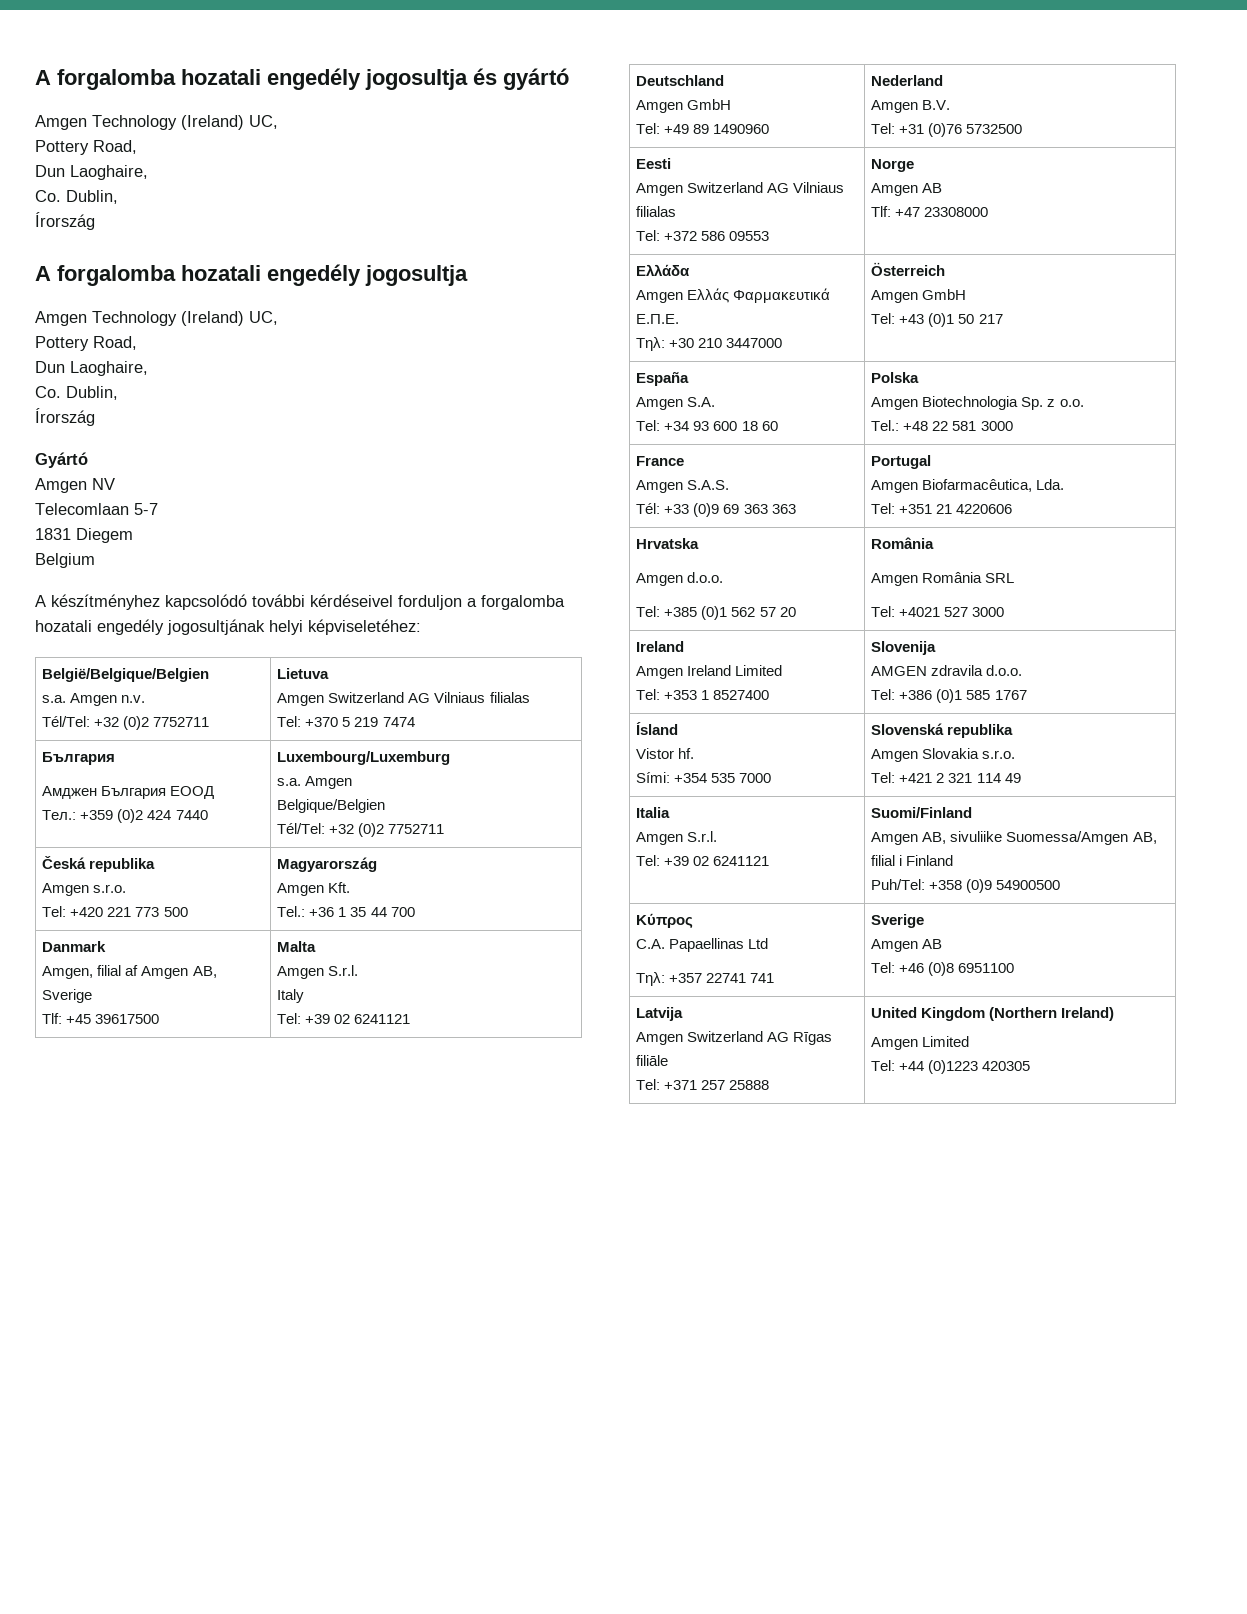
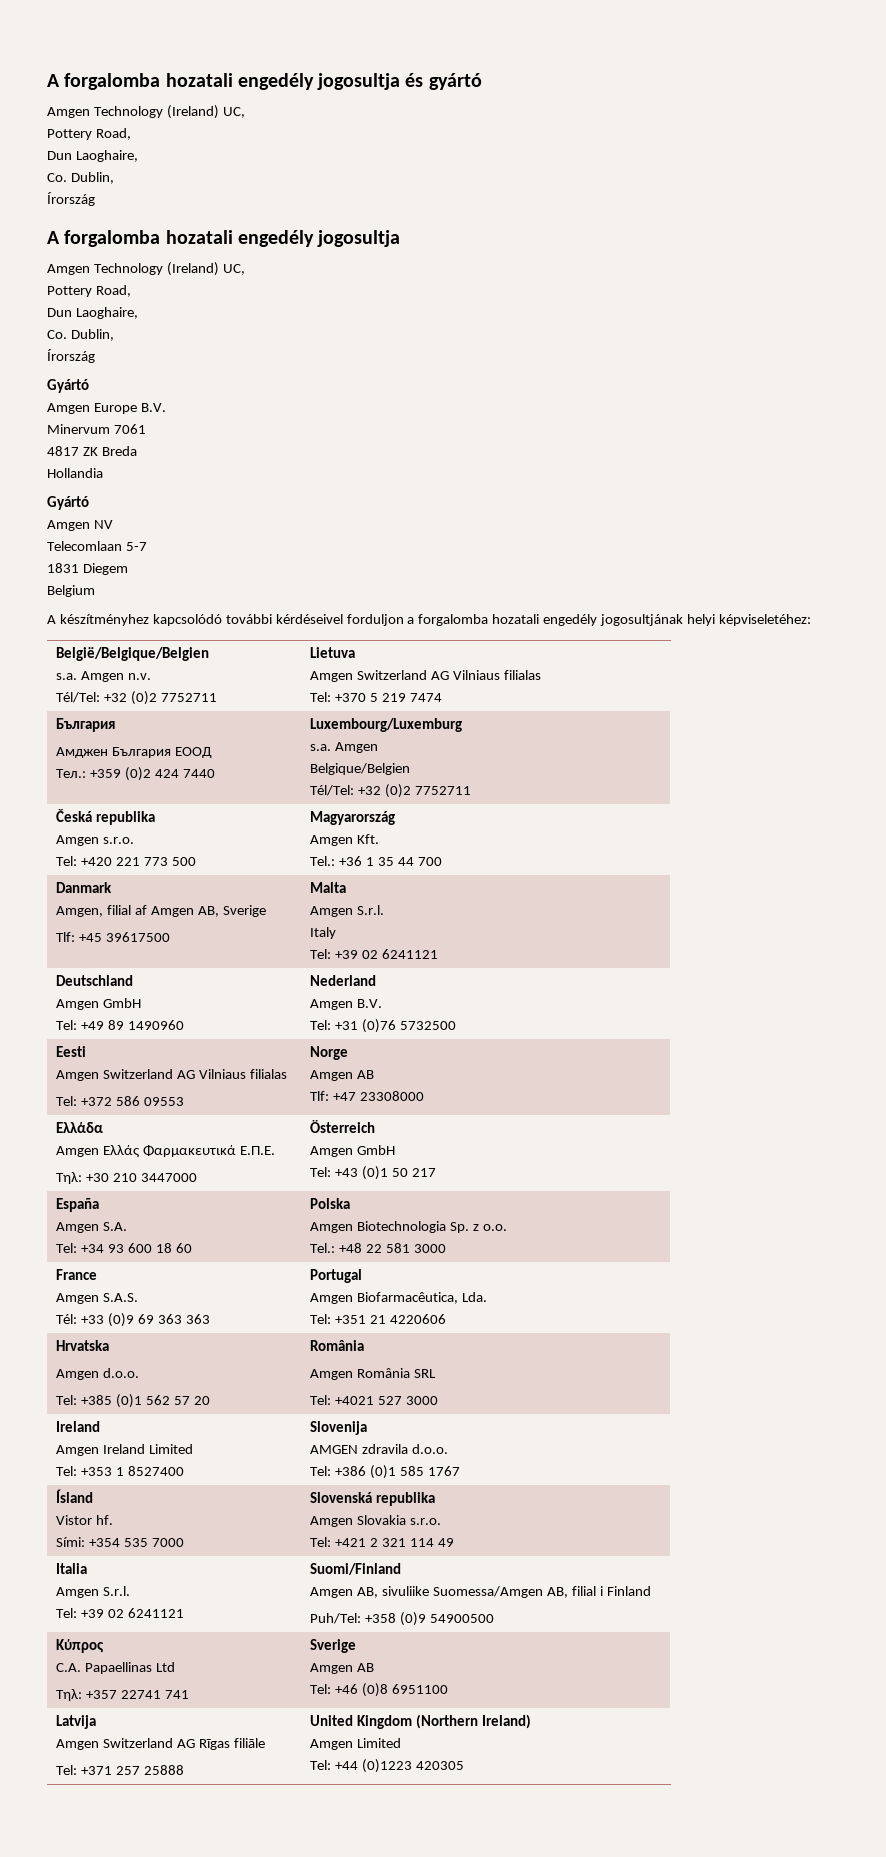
+ Amgen Europe B.V.
+ Minervum 7061
+ 4817 ZK Breda
+ Hollandia
+ Gyártó

